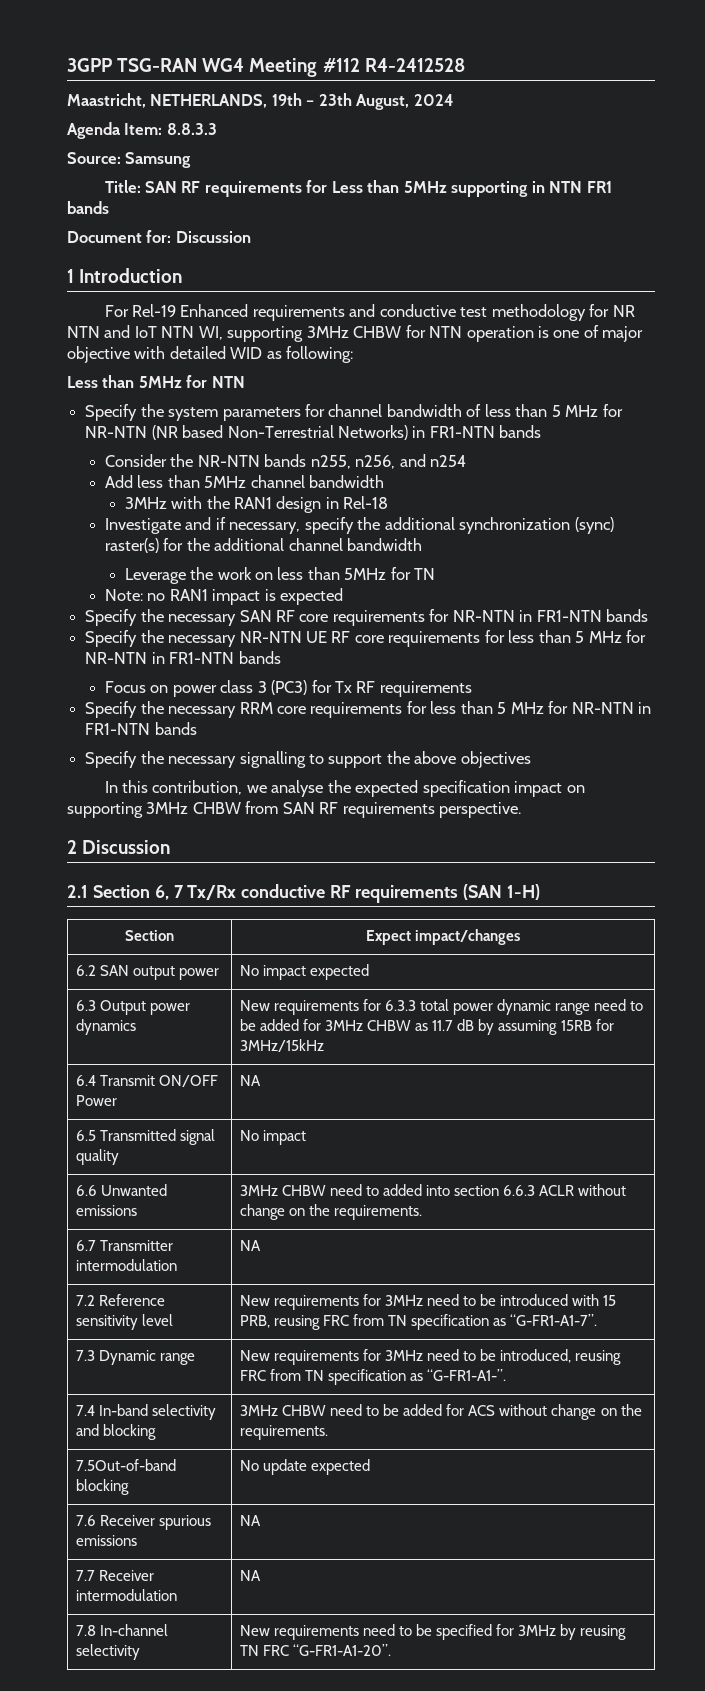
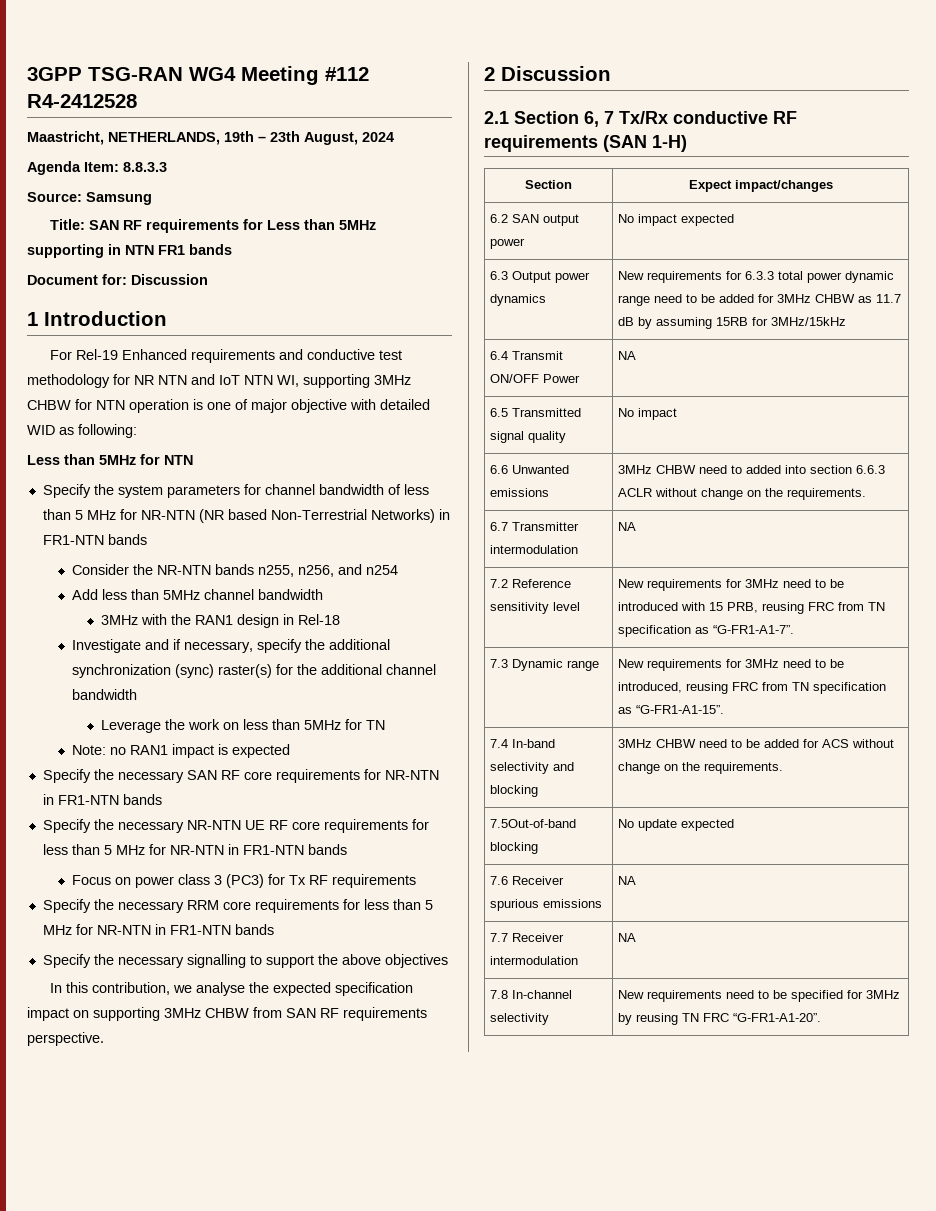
- 7.3 Dynamic range | New requirements for 3MHz need to be introduced, reusing FRC from TN specification as “G-FR1-A1-”.
+ 7.3 Dynamic range | New requirements for 3MHz need to be introduced, reusing FRC from TN specification as “G-FR1-A1-15”.

